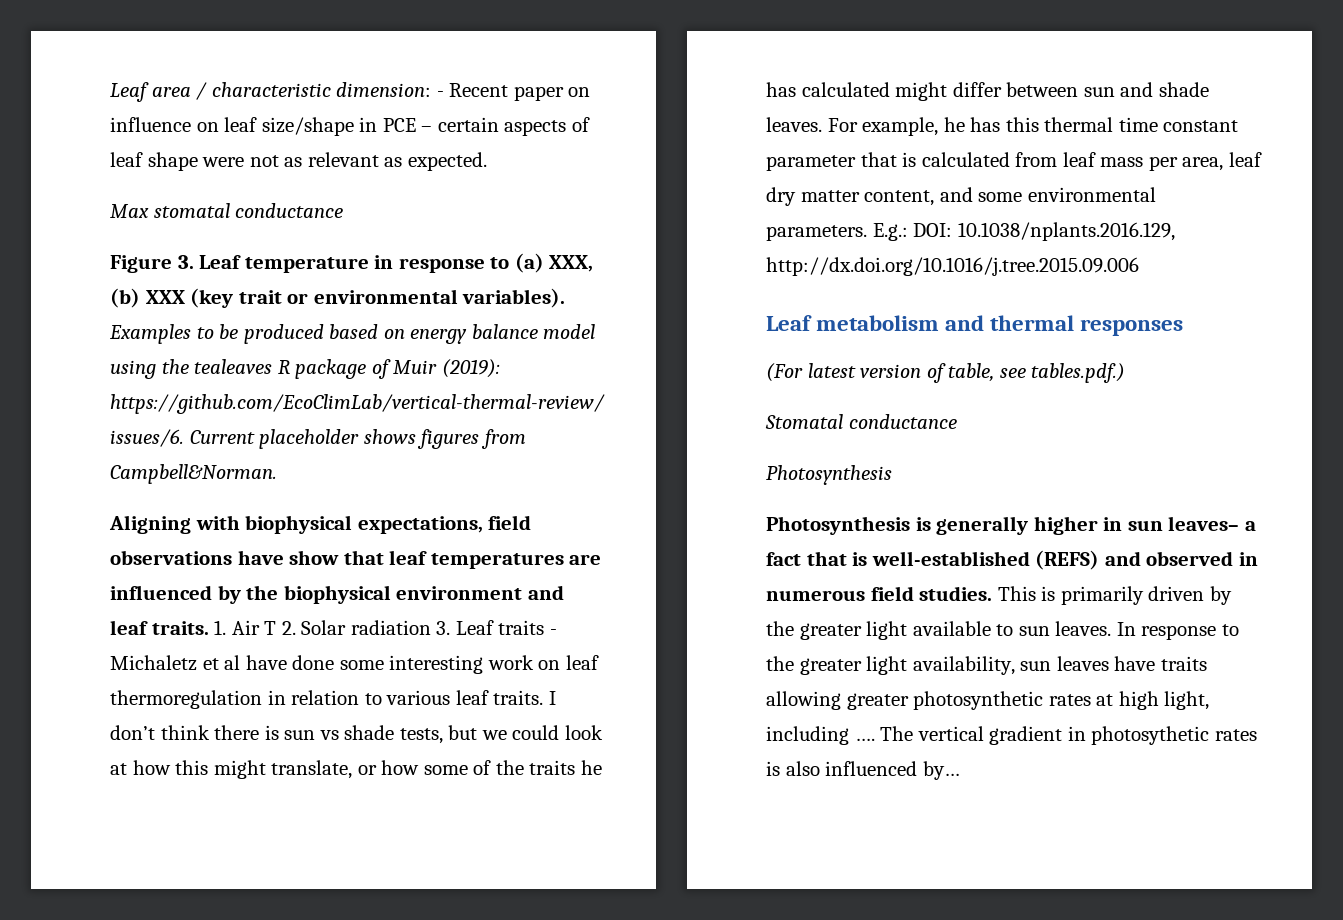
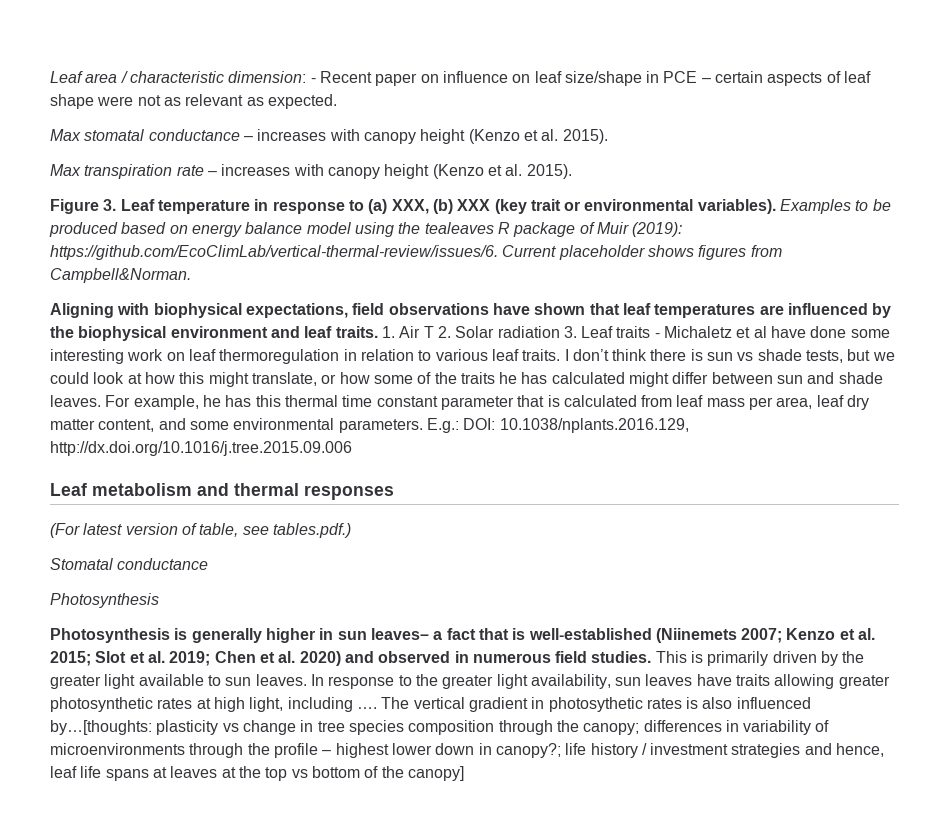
- Max stomatal conductance
+ Max stomatal conductance – increases with canopy height (Kenzo et al. 2015).
+ Max transpiration rate – increases with canopy height (Kenzo et al. 2015).
- Aligning with biophysical expectations, field observations have show that leaf temperatures are influenced by the biophysical environment and leaf traits.
+ Aligning with biophysical expectations, field observations have shown that leaf temperatures are influenced by the biophysical environment and leaf traits.
- Photosynthesis is generally higher in sun leaves– a fact that is well-established (REFS) and observed in numerous field studies.
+ Photosynthesis is generally higher in sun leaves– a fact that is well-established (Niinemets 2007; Kenzo et al. 2015; Slot et al. 2019; Chen et al. 2020) and observed in numerous field studies.
- The vertical gradient in photosythetic rates is also influenced by…
+ The vertical gradient in photosythetic rates is also influenced by…[thoughts: plasticity vs change in tree species composition through the canopy; differences in variability of microenvironments through the profile – highest lower down in canopy?; life history / investment strategies and hence, leaf life spans at leaves at the top vs bottom of the canopy]

